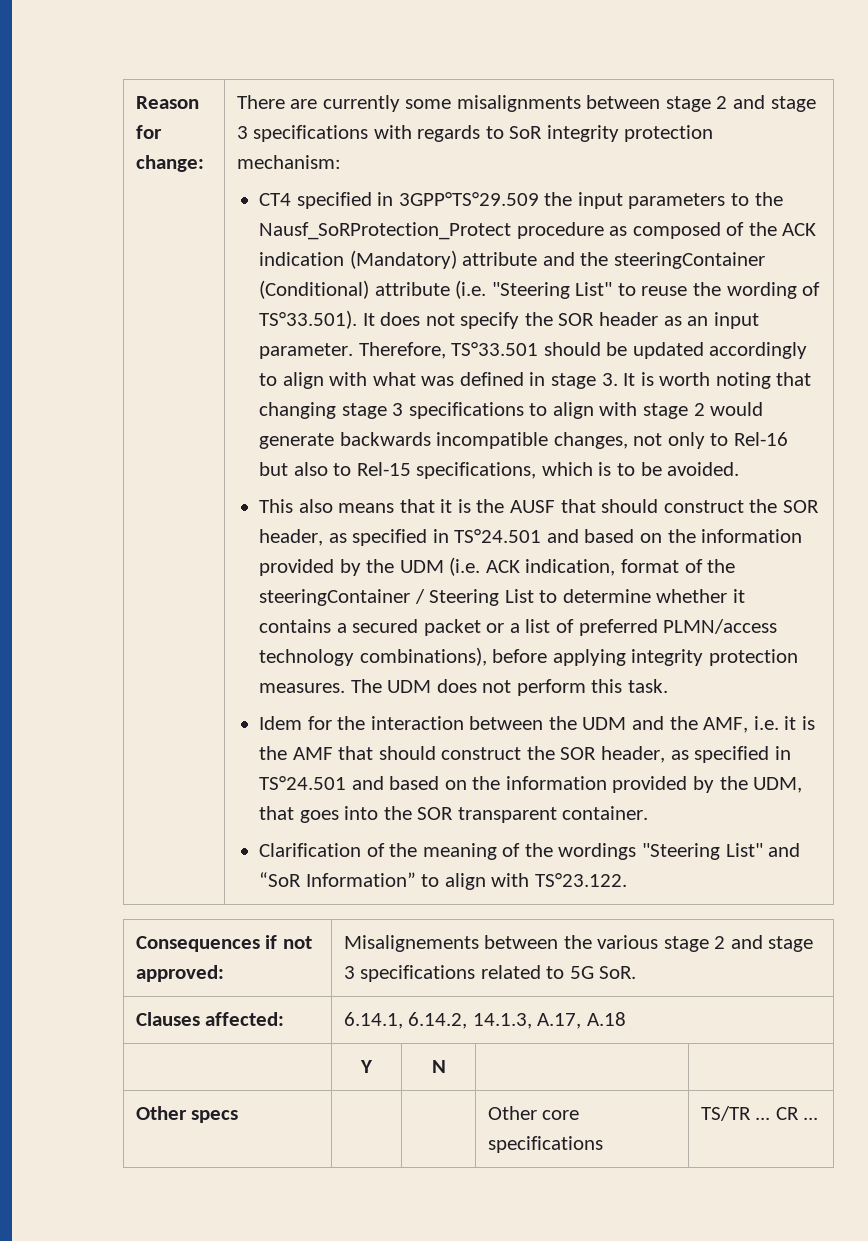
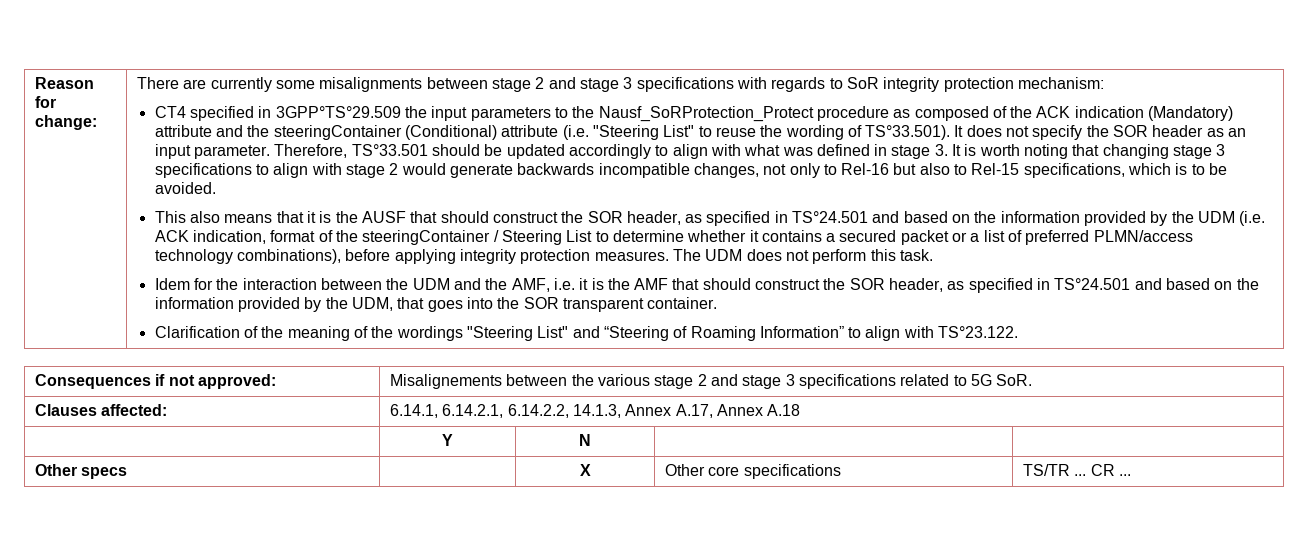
- Clarification of the meaning of the wordings "Steering List" and “SoR Information” to align with TS°23.122.
+ Clarification of the meaning of the wordings "Steering List" and “Steering of Roaming Information” to align with TS°23.122.
- Clauses affected: | 6.14.1, 6.14.2, 14.1.3, A.17, A.18
+ Clauses affected: | 6.14.1, 6.14.2.1, 6.14.2.2, 14.1.3, Annex A.17, Annex A.18
- Other specs | | | Other core specifications | TS/TR ... CR ...
+ Other specs | | X | Other core specifications | TS/TR ... CR ...

